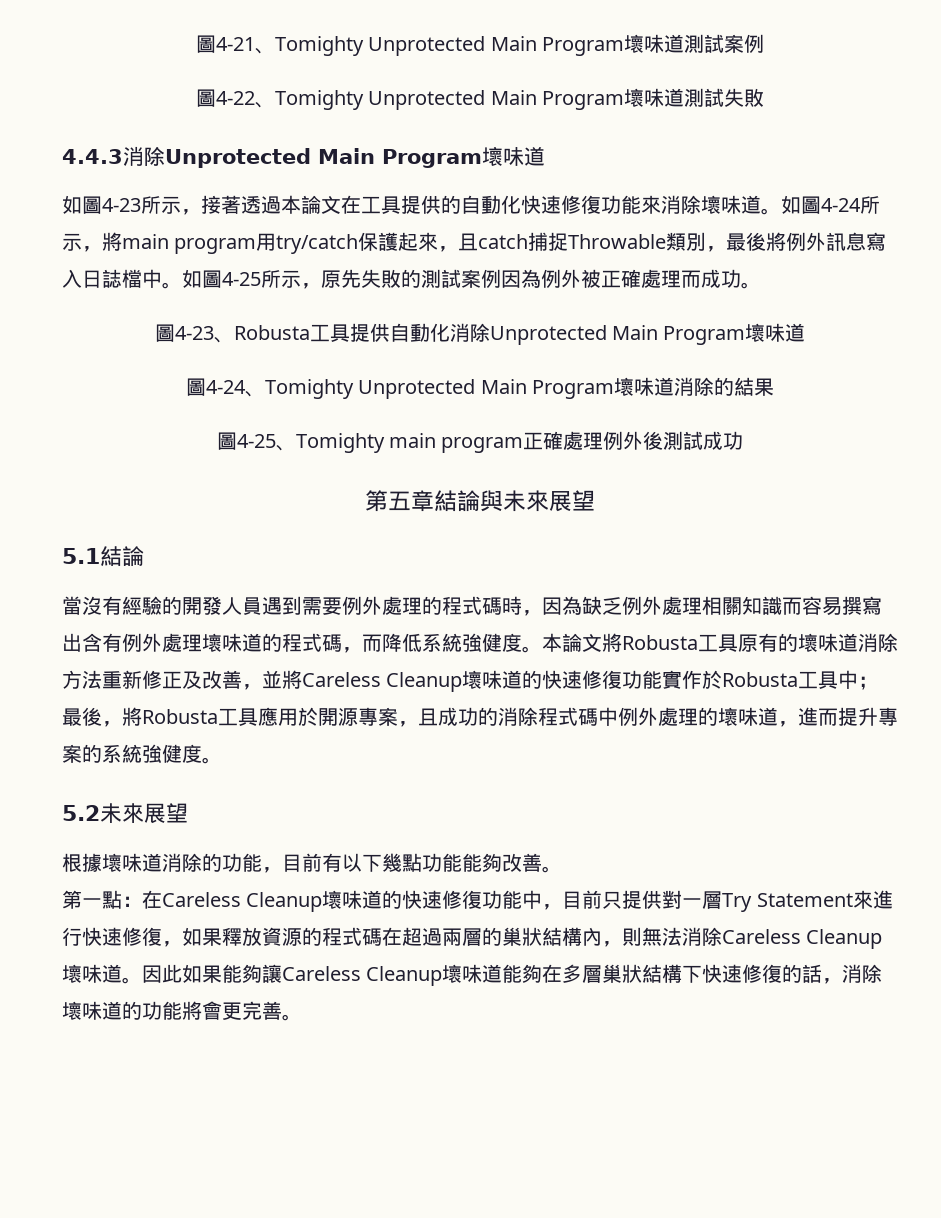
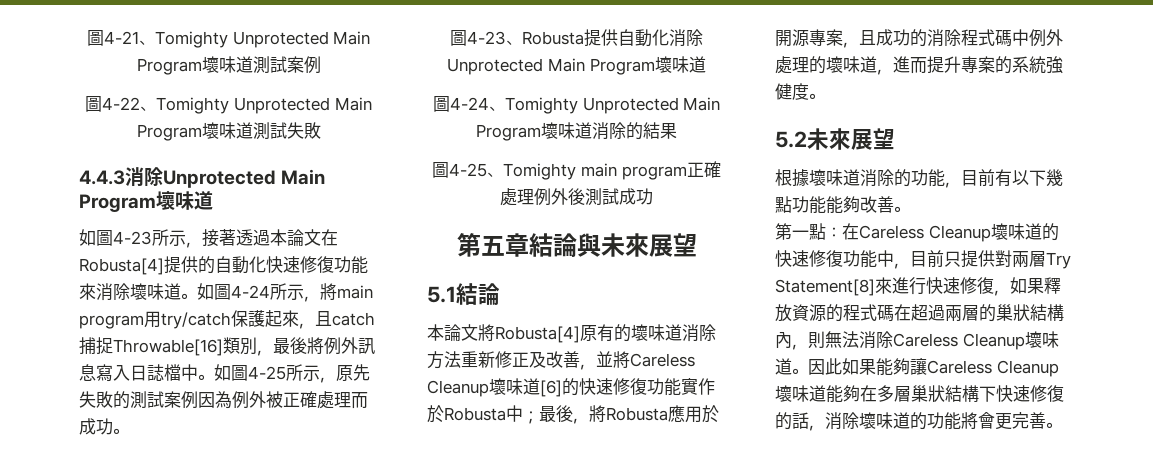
- 如圖4-23所示，接著透過本論文在工具提供的自動化快速修復功能來消除壞味道。
+ 如圖4-23所示，接著透過本論文在Robusta[4]提供的自動化快速修復功能來消除壞味道。
- 如圖4-24所示，將main program用try/catch保護起來，且catch捕捉Throwable類別，最後將例外訊息寫入日誌檔中。
+ 如圖4-24所示，將main program用try/catch保護起來，且catch捕捉Throwable[16]類別，最後將例外訊息寫入日誌檔中。
- 圖4-23、Robusta工具提供自動化消除Unprotected Main Program壞味道
+ 圖4-23、Robusta提供自動化消除Unprotected Main Program壞味道
- 當沒有經驗的開發人員遇到需要例外處理的程式碼時，因為缺乏例外處理相關知識而容易撰寫出含有例外處理壞味道的程式碼，而降低系統強健度。本論文將Robusta工具原有的壞味道消除方法重新修正及改善，並將Careless Cleanup壞味道的快速修復功能實作於Robusta工具中；最後，將Robusta工具應用於開源專案，且成功的消除程式碼中例外處理的壞味道，進而提升專案的系統強健度。
+ 本論文將Robusta[4]原有的壞味道消除方法重新修正及改善，並將Careless Cleanup壞味道[6]的快速修復功能實作於Robusta中；最後，將Robusta應用於開源專案，且成功的消除程式碼中例外處理的壞味道，進而提升專案的系統強健度。
- 第一點：在Careless Cleanup壞味道的快速修復功能中，目前只提供對一層Try Statement來進行快速修復，如果釋放資源的程式碼在超過兩層的巢狀結構內，則無法消除Careless Cleanup壞味道。
+ 第一點：在Careless Cleanup壞味道的快速修復功能中，目前只提供對兩層Try Statement[8]來進行快速修復，如果釋放資源的程式碼在超過兩層的巢狀結構內，則無法消除Careless Cleanup壞味道。

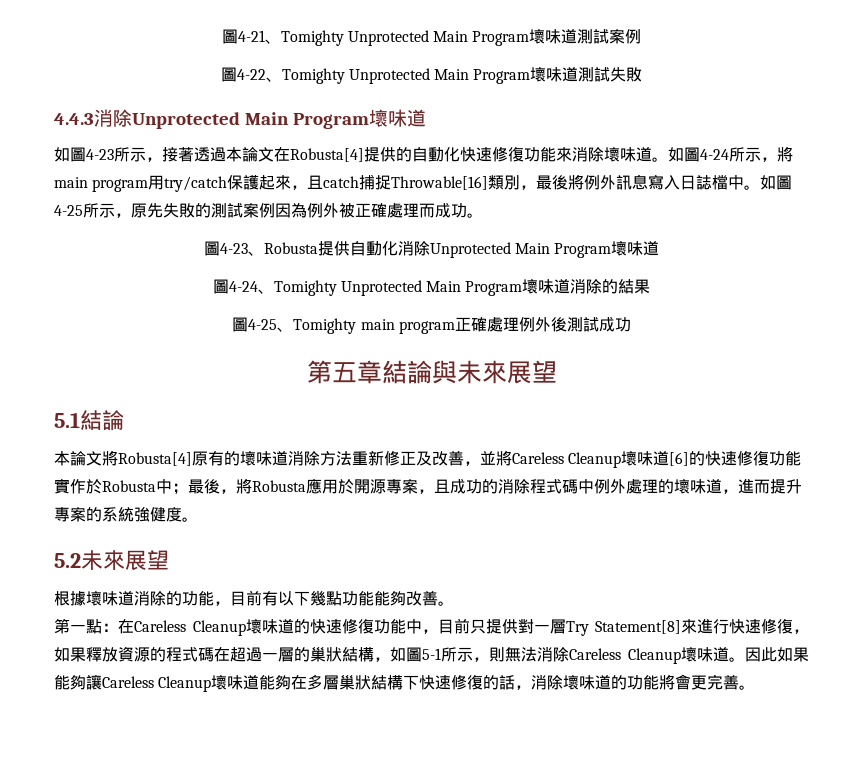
- 第一點：在Careless Cleanup壞味道的快速修復功能中，目前只提供對兩層Try Statement[8]來進行快速修復，如果釋放資源的程式碼在超過兩層的巢狀結構內，則無法消除Careless Cleanup壞味道。
+ 第一點：在Careless Cleanup壞味道的快速修復功能中，目前只提供對一層Try Statement[8]來進行快速修復，如果釋放資源的程式碼在超過一層的巢狀結構，如圖5-1所示，則無法消除Careless Cleanup壞味道。

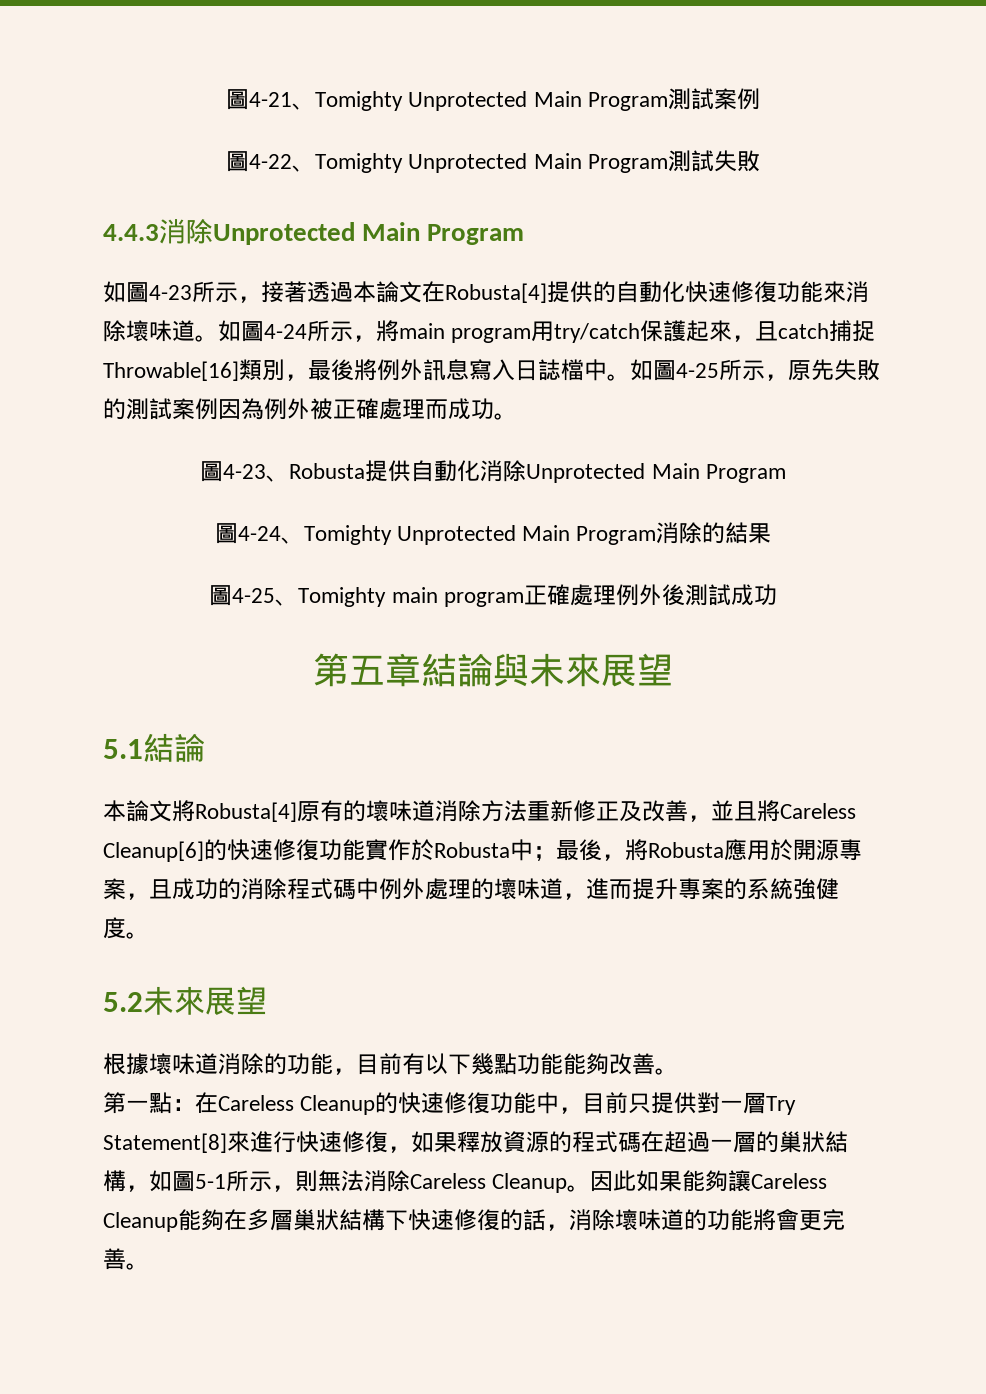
- 圖4-21、Tomighty Unprotected Main Program壞味道測試案例
+ 圖4-21、Tomighty Unprotected Main Program測試案例
- 圖4-22、Tomighty Unprotected Main Program壞味道測試失敗
+ 圖4-22、Tomighty Unprotected Main Program測試失敗
- 4.4.3消除Unprotected Main Program壞味道
+ 4.4.3消除Unprotected Main Program
- 圖4-23、Robusta提供自動化消除Unprotected Main Program壞味道
+ 圖4-23、Robusta提供自動化消除Unprotected Main Program
- 圖4-24、Tomighty Unprotected Main Program壞味道消除的結果
+ 圖4-24、Tomighty Unprotected Main Program消除的結果
- 本論文將Robusta[4]原有的壞味道消除方法重新修正及改善，並將Careless Cleanup壞味道[6]的快速修復功能實作於Robusta中；最後，將Robusta應用於開源專案，且成功的消除程式碼中例外處理的壞味道，進而提升專案的系統強健度。
+ 本論文將Robusta[4]原有的壞味道消除方法重新修正及改善，並且將Careless Cleanup[6]的快速修復功能實作於Robusta中；最後，將Robusta應用於開源專案，且成功的消除程式碼中例外處理的壞味道，進而提升專案的系統強健度。
- 第一點：在Careless Cleanup壞味道的快速修復功能中，目前只提供對一層Try Statement[8]來進行快速修復，如果釋放資源的程式碼在超過一層的巢狀結構，如圖5-1所示，則無法消除Careless Cleanup壞味道。
+ 第一點：在Careless Cleanup的快速修復功能中，目前只提供對一層Try Statement[8]來進行快速修復，如果釋放資源的程式碼在超過一層的巢狀結構，如圖5-1所示，則無法消除Careless Cleanup。
- 因此如果能夠讓Careless Cleanup壞味道能夠在多層巢狀結構下快速修復的話，消除壞味道的功能將會更完善。
+ 因此如果能夠讓Careless Cleanup能夠在多層巢狀結構下快速修復的話，消除壞味道的功能將會更完善。

